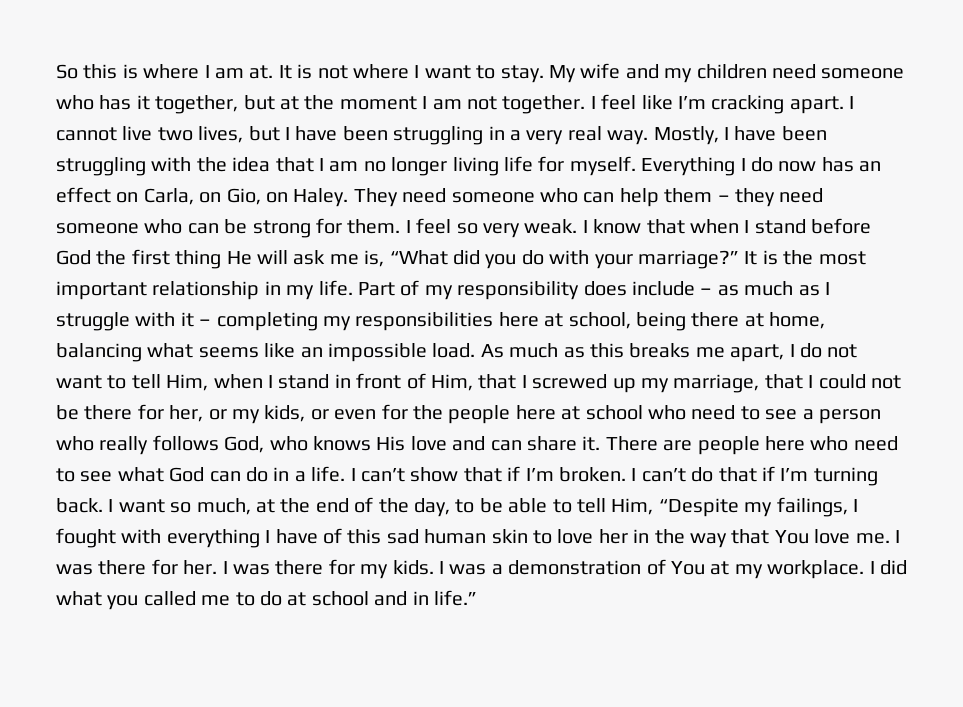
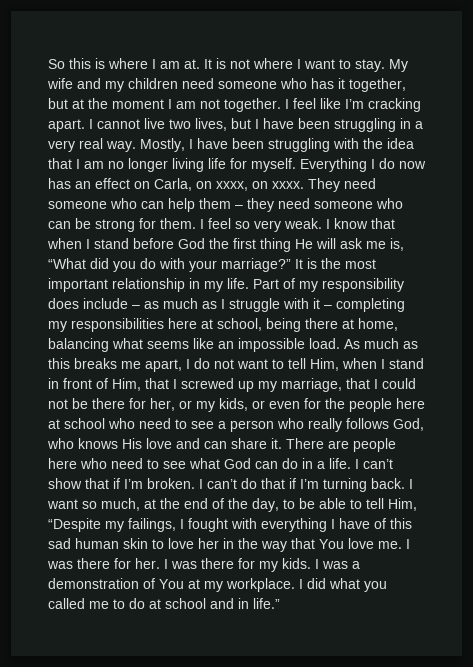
- Everything I do now has an effect on Carla, on Gio, on Haley.
+ Everything I do now has an effect on Carla, on xxxx, on xxxx.

